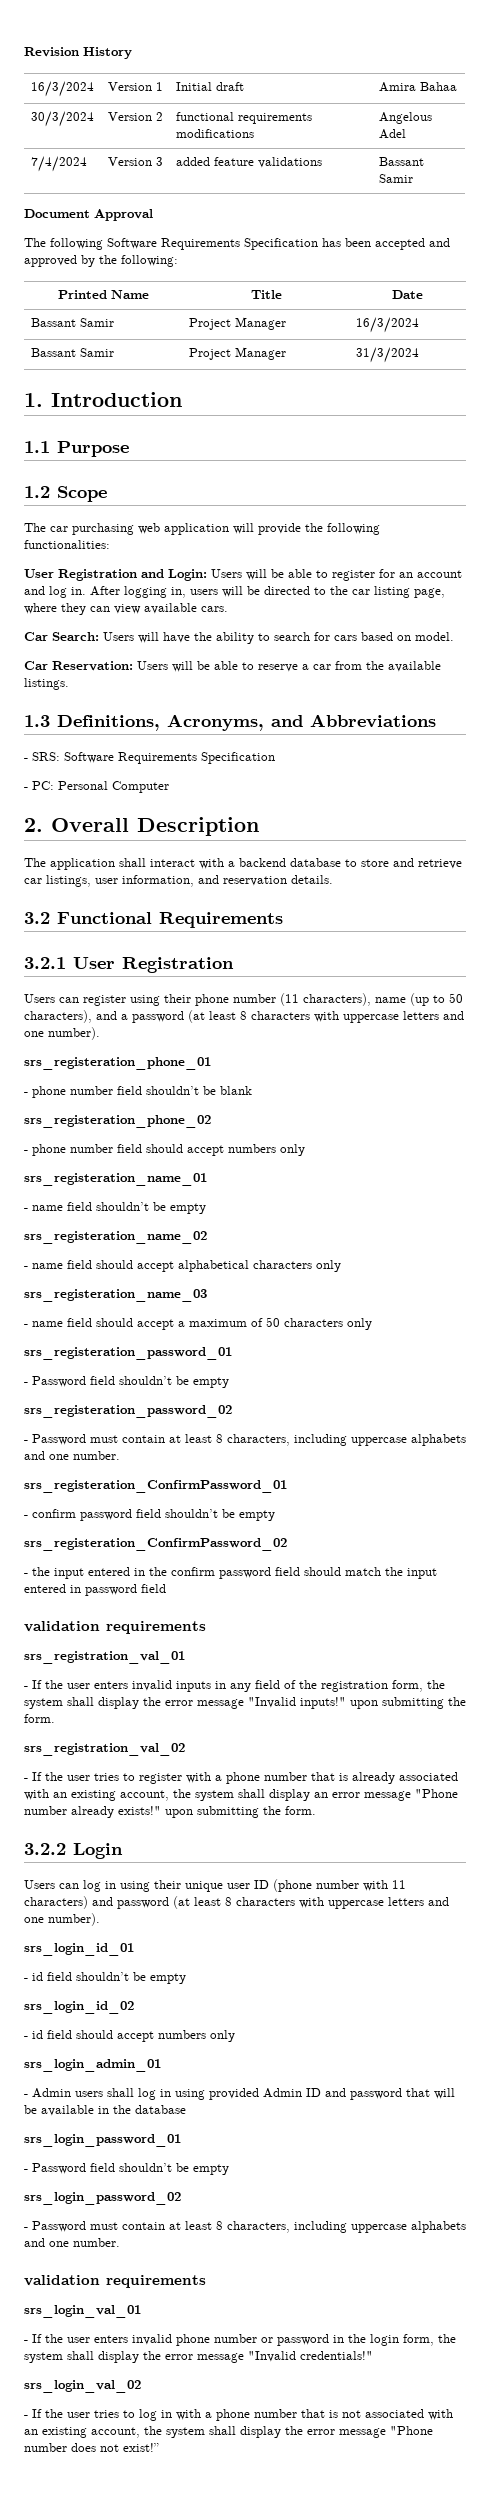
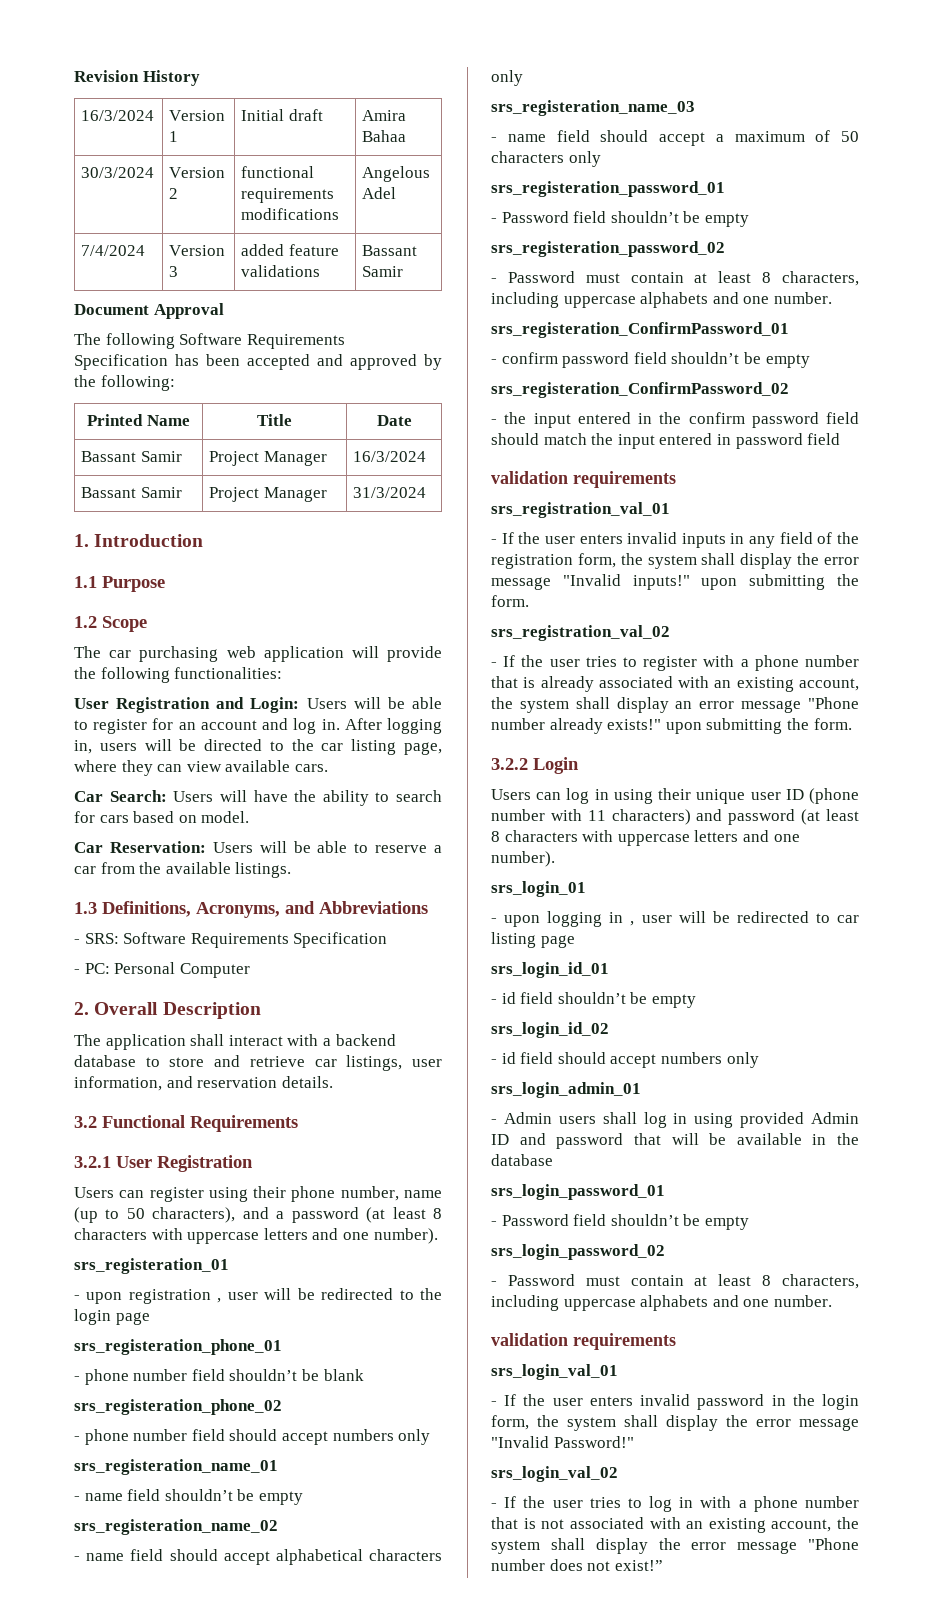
- Users can register using their phone number (11 characters), name (up to 50 characters), and a password (at least 8 characters with uppercase letters and one number).
+ Users can register using their phone number, name (up to 50 characters), and a password (at least 8 characters with uppercase letters and one number).
+ srs_registeration_01
+ - upon registration , user will be redirected to the login page
+ srs_login_01
+ - upon logging in , user will be redirected to car listing page
- - If the user enters invalid phone number or password in the login form, the system shall display the error message "Invalid credentials!"
+ - If the user enters invalid password in the login form, the system shall display the error message "Invalid Password!"

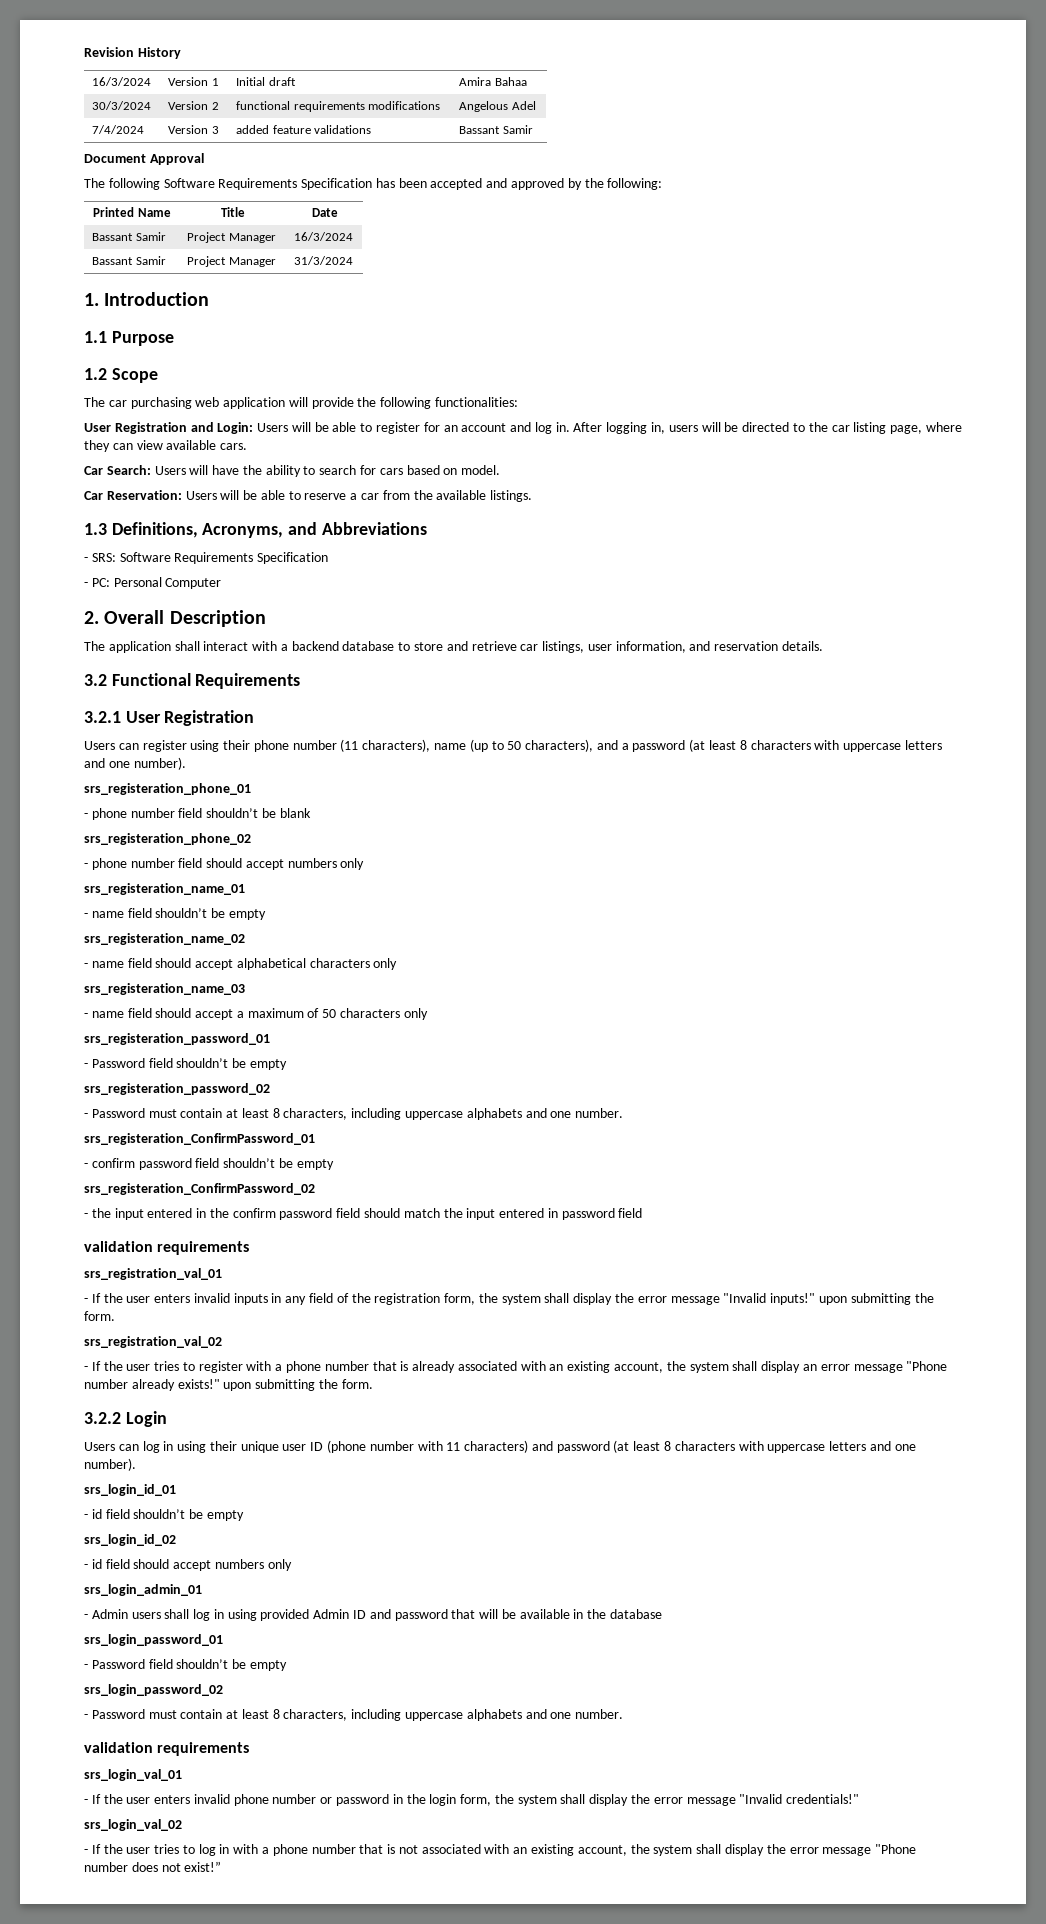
- Users can register using their phone number, name (up to 50 characters), and a password (at least 8 characters with uppercase letters and one number).
+ Users can register using their phone number (11 characters), name (up to 50 characters), and a password (at least 8 characters with uppercase letters and one number).
- srs_registeration_01
- - upon registration , user will be redirected to the login page
- srs_login_01
- - upon logging in , user will be redirected to car listing page
- - If the user enters invalid password in the login form, the system shall display the error message "Invalid Password!"
+ - If the user enters invalid phone number or password in the login form, the system shall display the error message "Invalid credentials!"

